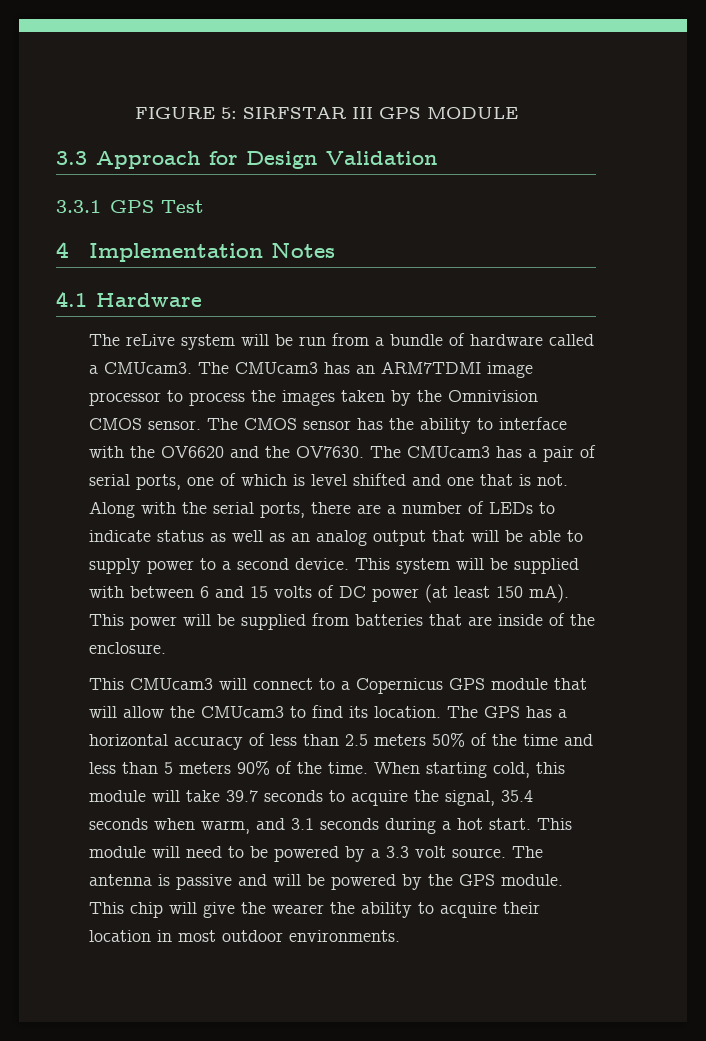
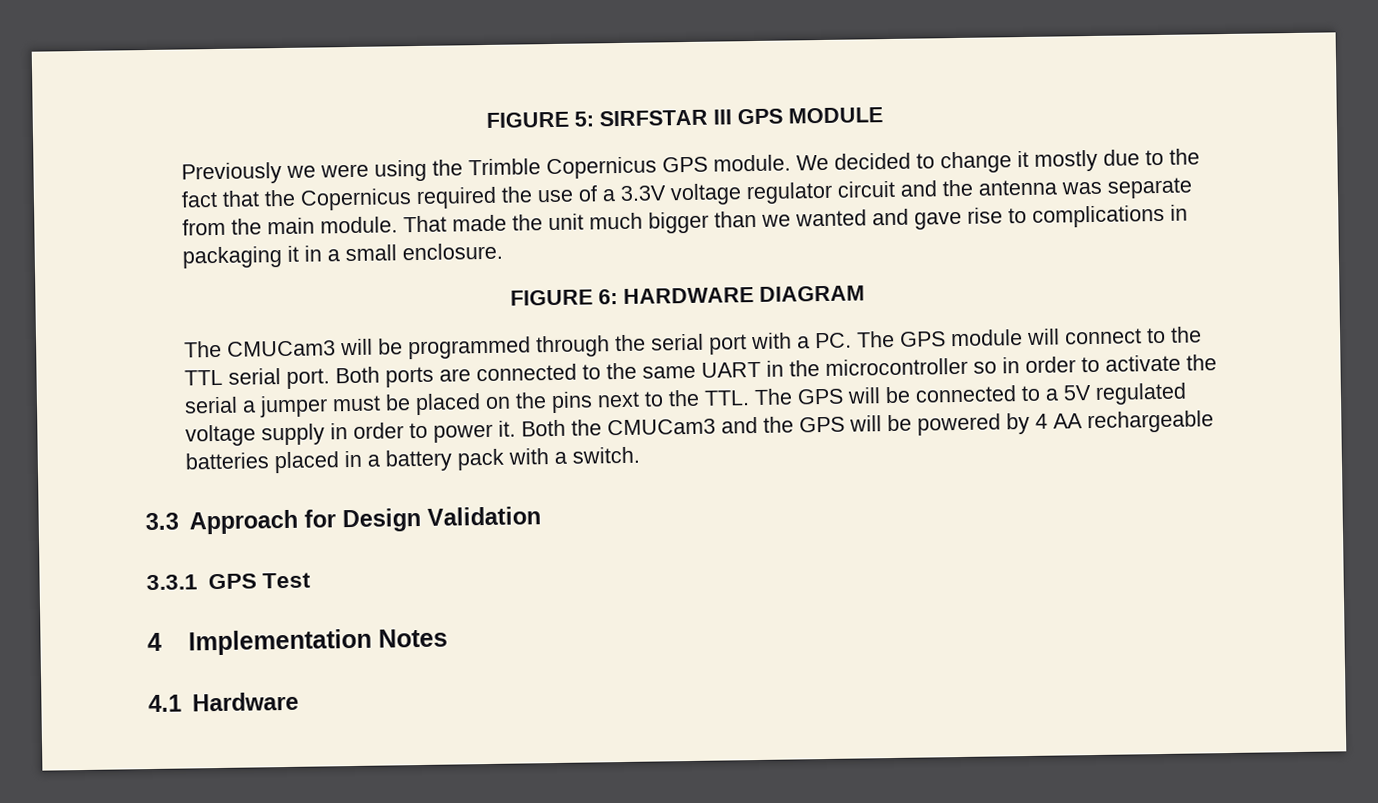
+ Previously we were using the Trimble Copernicus GPS module. We decided to change it mostly due to the fact that the Copernicus required the use of a 3.3V voltage regulator circuit and the antenna was separate from the main module. That made the unit much bigger than we wanted and gave rise to complications in packaging it in a small enclosure.
+ FIGURE 6: HARDWARE DIAGRAM
+ The CMUCam3 will be programmed through the serial port with a PC. The GPS module will connect to the TTL serial port. Both ports are connected to the same UART in the microcontroller so in order to activate the serial a jumper must be placed on the pins next to the TTL. The GPS will be connected to a 5V regulated voltage supply in order to power it. Both the CMUCam3 and the GPS will be powered by 4 AA rechargeable batteries placed in a battery pack with a switch.
- The reLive system will be run from a bundle of hardware called a CMUcam3. The CMUcam3 has an ARM7TDMI image processor to process the images taken by the Omnivision CMOS sensor. The CMOS sensor has the ability to interface with the OV6620 and the OV7630. The CMUcam3 has a pair of serial ports, one of which is level shifted and one that is not. Along with the serial ports, there are a number of LEDs to indicate status as well as an analog output that will be able to supply power to a second device. This system will be supplied with between 6 and 15 volts of DC power (at least 150 mA). This power will be supplied from batteries that are inside of the enclosure.
- This CMUcam3 will connect to a Copernicus GPS module that will allow the CMUcam3 to find its location. The GPS has a horizontal accuracy of less than 2.5 meters 50% of the time and less than 5 meters 90% of the time. When starting cold, this module will take 39.7 seconds to acquire the signal, 35.4 seconds when warm, and 3.1 seconds during a hot start. This module will need to be powered by a 3.3 volt source. The antenna is passive and will be powered by the GPS module. This chip will give the wearer the ability to acquire their location in most outdoor environments.

